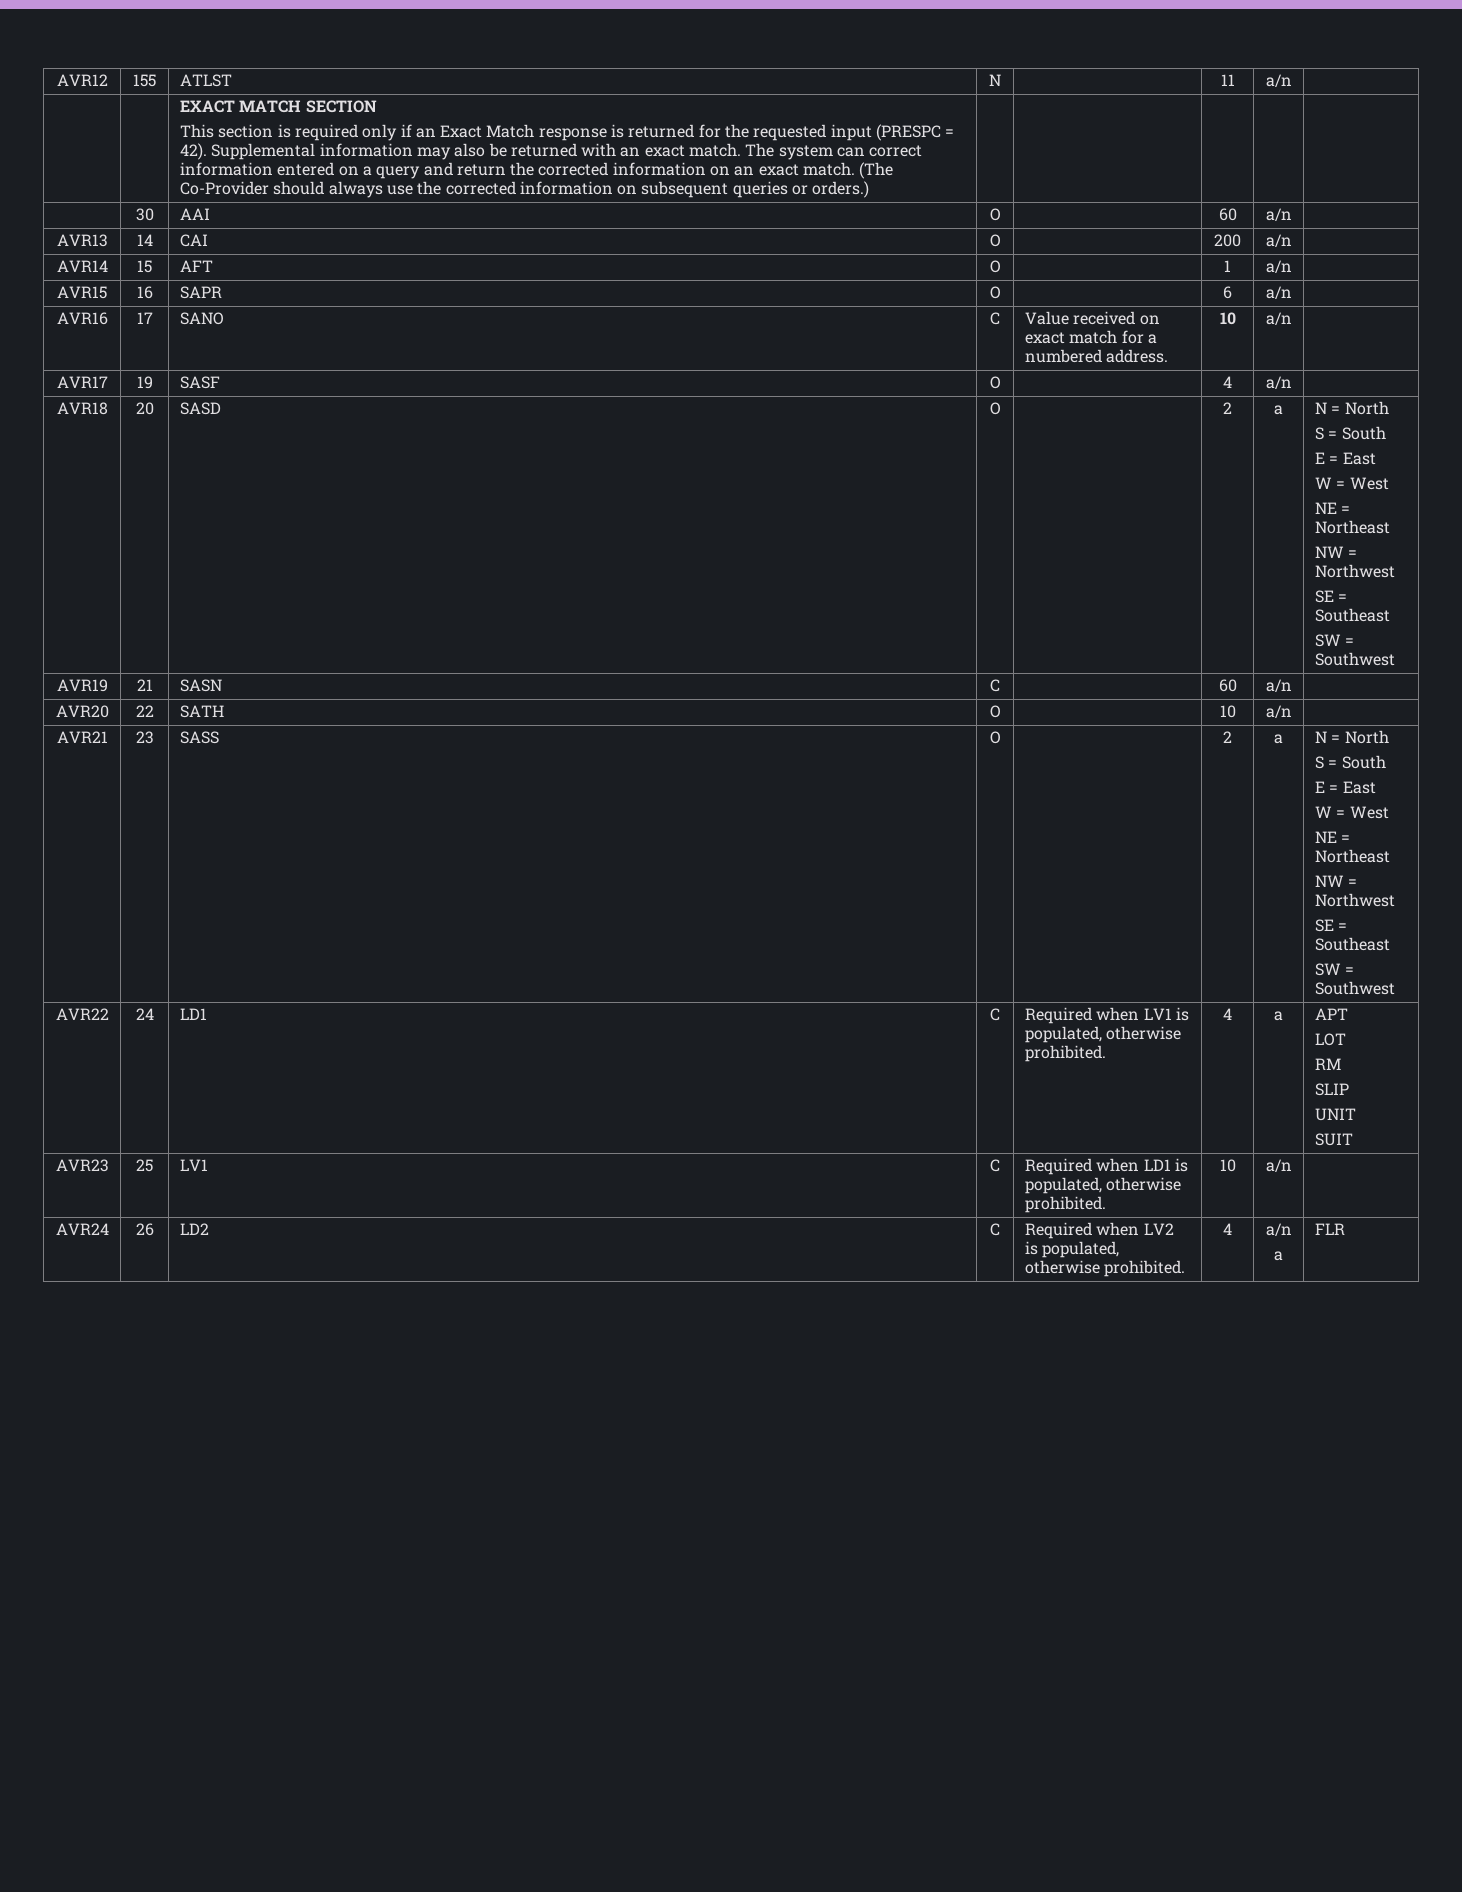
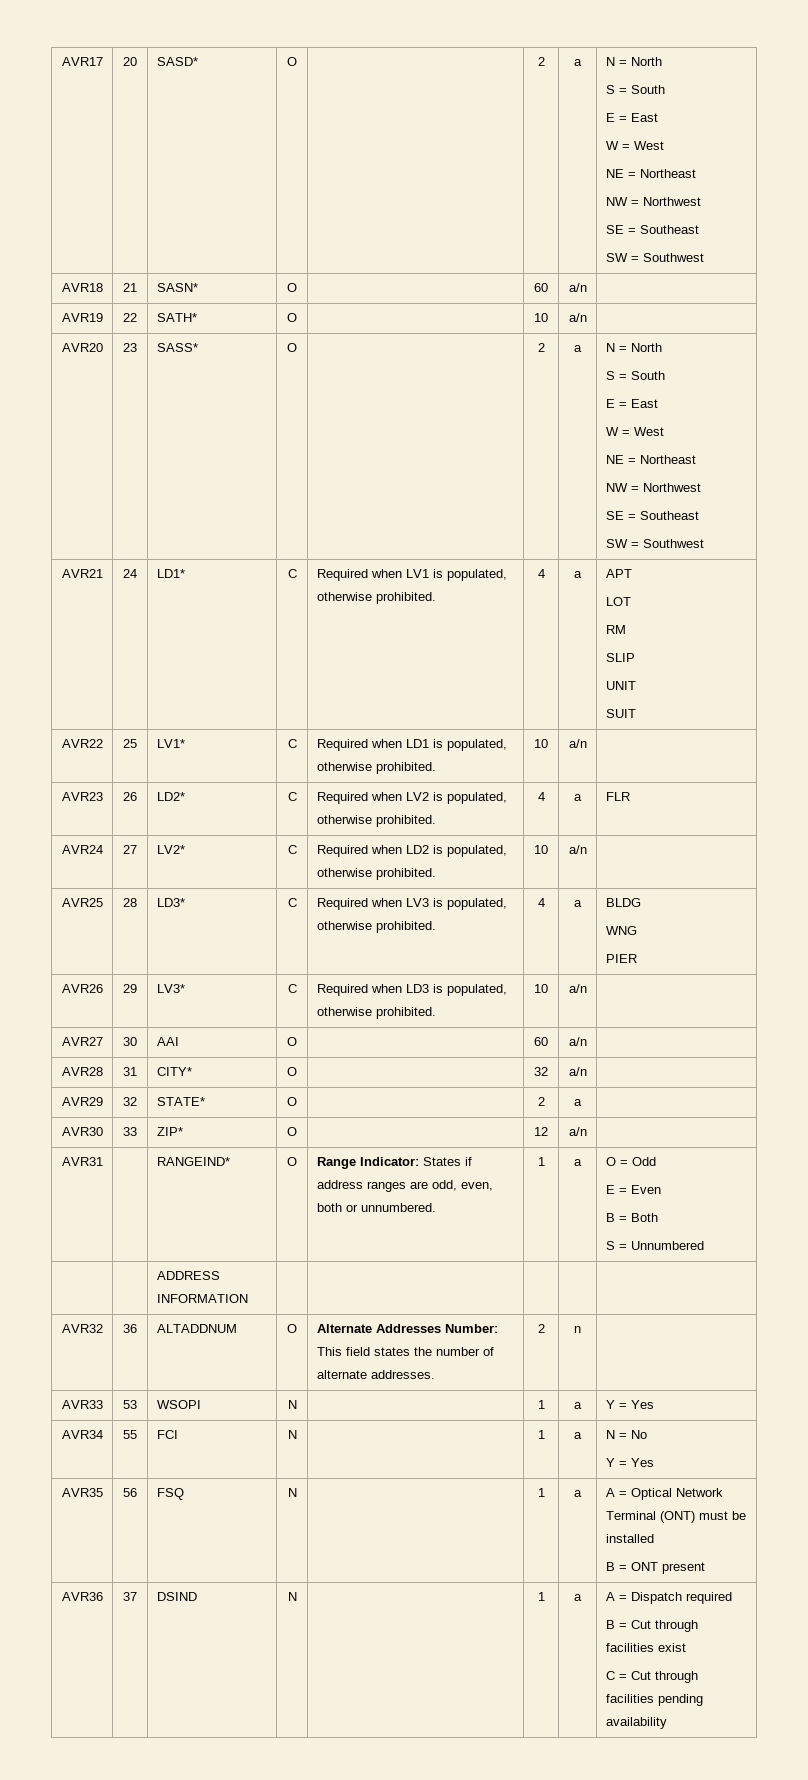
- AVR12 | 155 | ATLST | N | | 11 | a/n |
- | | EXACT MATCH SECTION
- This section is required only if an Exact Match response is returned for the requested input (PRESPC = 42). Supplemental information may also be returned with an exact match. The system can correct information entered on a query and return the corrected information on an exact match. (The Co-Provider should always use the corrected information on subsequent queries or orders.) | | | | |
- | 30 | AAI | O | | 60 | a/n |
- AVR13 | 14 | CAI | O | | 200 | a/n |
- AVR14 | 15 | AFT | O | | 1 | a/n |
- AVR15 | 16 | SAPR | O | | 6 | a/n |
- AVR16 | 17 | SANO | C | Value received on exact match for a numbered address. | 10 | a/n |
- AVR17 | 19 | SASF | O | | 4 | a/n |
- AVR18 | 20 | SASD | O | | 2 | a | N = North
+ AVR17 | 20 | SASD* | O | | 2 | a | N = North
- AVR19 | 21 | SASN | C | | 60 | a/n |
- AVR20 | 22 | SATH | O | | 10 | a/n |
+ AVR18 | 21 | SASN* | O | | 60 | a/n |
+ AVR19 | 22 | SATH* | O | | 10 | a/n |
- AVR21 | 23 | SASS | O | | 2 | a | N = North
+ AVR20 | 23 | SASS* | O | | 2 | a | N = North
- AVR22 | 24 | LD1 | C | Required when LV1 is populated, otherwise prohibited. | 4 | a | APT
+ AVR21 | 24 | LD1* | C | Required when LV1 is populated, otherwise prohibited. | 4 | a | APT
- AVR23 | 25 | LV1 | C | Required when LD1 is populated, otherwise prohibited. | 10 | a/n |
+ AVR22 | 25 | LV1* | C | Required when LD1 is populated, otherwise prohibited. | 10 | a/n |
- AVR24 | 26 | LD2 | C | Required when LV2 is populated, otherwise prohibited. | 4 | a/n
- a | FLR
+ AVR23 | 26 | LD2* | C | Required when LV2 is populated, otherwise prohibited. | 4 | a | FLR
+ AVR24 | 27 | LV2* | C | Required when LD2 is populated, otherwise prohibited. | 10 | a/n |
+ AVR25 | 28 | LD3* | C | Required when LV3 is populated, otherwise prohibited. | 4 | a | BLDG
+ WNG
+ PIER
+ AVR26 | 29 | LV3* | C | Required when LD3 is populated, otherwise prohibited. | 10 | a/n |
+ AVR27 | 30 | AAI | O | | 60 | a/n |
+ AVR28 | 31 | CITY* | O | | 32 | a/n |
+ AVR29 | 32 | STATE* | O | | 2 | a |
+ AVR30 | 33 | ZIP* | O | | 12 | a/n |
+ AVR31 | | RANGEIND* | O | Range Indicator: States if address ranges are odd, even, both or unnumbered. | 1 | a | O = Odd
+ E = Even
+ B = Both
+ S = Unnumbered
+ | | ADDRESS INFORMATION | | | | |
+ AVR32 | 36 | ALTADDNUM | O | Alternate Addresses Number: This field states the number of alternate addresses. | 2 | n |
+ AVR33 | 53 | WSOPI | N | | 1 | a | Y = Yes
+ AVR34 | 55 | FCI | N | | 1 | a | N = No
+ Y = Yes
+ AVR35 | 56 | FSQ | N | | 1 | a | A = Optical Network Terminal (ONT) must be installed
+ B = ONT present
+ AVR36 | 37 | DSIND | N | | 1 | a | A = Dispatch required
+ B = Cut through facilities exist
+ C = Cut through facilities pending availability

